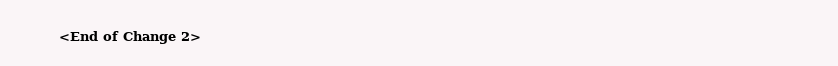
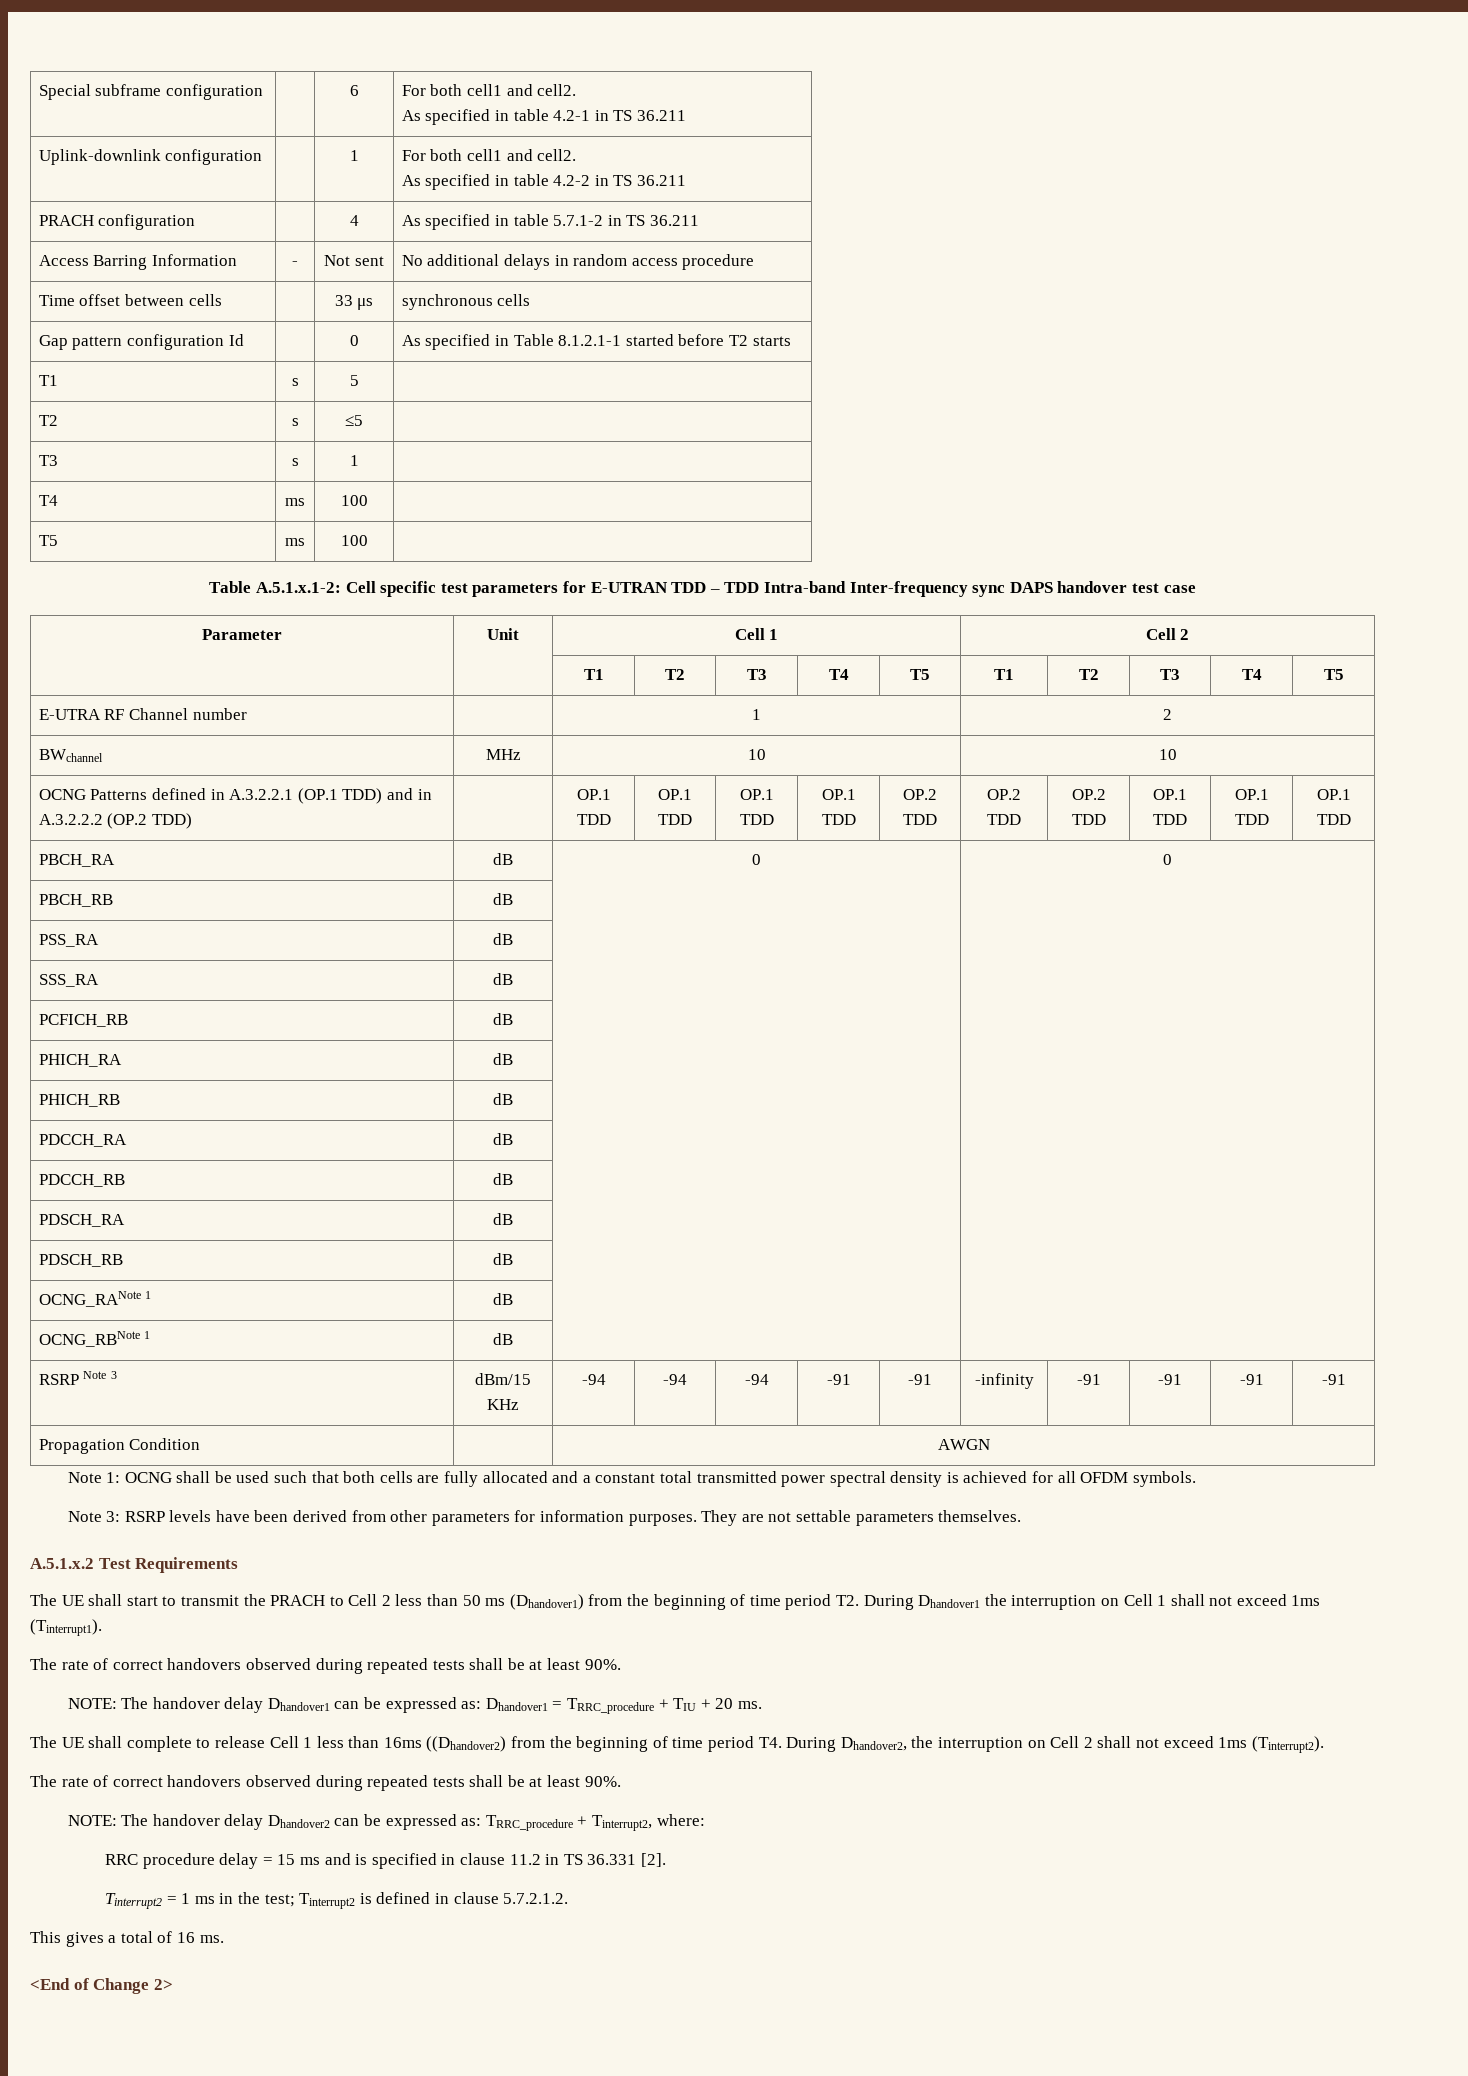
+ Special subframe configuration | | 6 | For both cell1 and cell2.
+ As specified in table 4.2-1 in TS 36.211
+ Uplink-downlink configuration | | 1 | For both cell1 and cell2.
+ As specified in table 4.2-2 in TS 36.211
+ PRACH configuration | | 4 | As specified in table 5.7.1-2 in TS 36.211
+ Access Barring Information | - | Not sent | No additional delays in random access procedure
+ Time offset between cells | | 33 μs | synchronous cells
+ Gap pattern configuration Id | | 0 | As specified in Table 8.1.2.1-1 started before T2 starts
+ T1 | s | 5 |
+ T2 | s | ≤5 |
+ T3 | s | 1 |
+ T4 | ms | 100 |
+ T5 | ms | 100 |
+ Table A.5.1.x.1-2: Cell specific test parameters for E-UTRAN TDD – TDD Intra-band Inter-frequency sync DAPS handover test case
+ Parameter | Unit | Cell 1 | Cell 2
+ | | T1 | T2 | T3 | T4 | T5 | T1 | T2 | T3 | T4 | T5
+ E-UTRA RF Channel number | | 1 | 2
+ BWchannel | MHz | 10 | 10
+ OCNG Patterns defined in A.3.2.2.1 (OP.1 TDD) and in A.3.2.2.2 (OP.2 TDD) | | OP.1 TDD | OP.1 TDD | OP.1 TDD | OP.1 TDD | OP.2 TDD | OP.2 TDD | OP.2 TDD | OP.1 TDD | OP.1 TDD | OP.1 TDD
+ PBCH_RA | dB | 0 | 0
+ PBCH_RB | dB | |
+ PSS_RA | dB | |
+ SSS_RA | dB | |
+ PCFICH_RB | dB | |
+ PHICH_RA | dB | |
+ PHICH_RB | dB | |
+ PDCCH_RA | dB | |
+ PDCCH_RB | dB | |
+ PDSCH_RA | dB | |
+ PDSCH_RB | dB | |
+ OCNG_RANote 1 | dB | |
+ OCNG_RBNote 1 | dB | |
+ RSRP Note 3 | dBm/15 KHz | -94 | -94 | -94 | -91 | -91 | -infinity | -91 | -91 | -91 | -91
+ Propagation Condition | | AWGN
+ Note 1: OCNG shall be used such that both cells are fully allocated and a constant total transmitted power spectral density is achieved for all OFDM symbols.
+ Note 3: RSRP levels have been derived from other parameters for information purposes. They are not settable parameters themselves.
+ A.5.1.x.2 Test Requirements
+ The UE shall start to transmit the PRACH to Cell 2 less than 50 ms (Dhandover1) from the beginning of time period T2. During Dhandover1 the interruption on Cell 1 shall not exceed 1ms (Tinterrupt1).
+ The rate of correct handovers observed during repeated tests shall be at least 90%.
+ NOTE: The handover delay Dhandover1 can be expressed as: Dhandover1 = TRRC_procedure + TIU + 20 ms.
+ The UE shall complete to release Cell 1 less than 16ms ((Dhandover2) from the beginning of time period T4. During Dhandover2, the interruption on Cell 2 shall not exceed 1ms (Tinterrupt2).
+ The rate of correct handovers observed during repeated tests shall be at least 90%.
+ NOTE: The handover delay Dhandover2 can be expressed as: TRRC_procedure + Tinterrupt2, where:
+ RRC procedure delay = 15 ms and is specified in clause 11.2 in TS 36.331 [2].
+ Tinterrupt2 = 1 ms in the test; Tinterrupt2 is defined in clause 5.7.2.1.2.
+ This gives a total of 16 ms.

